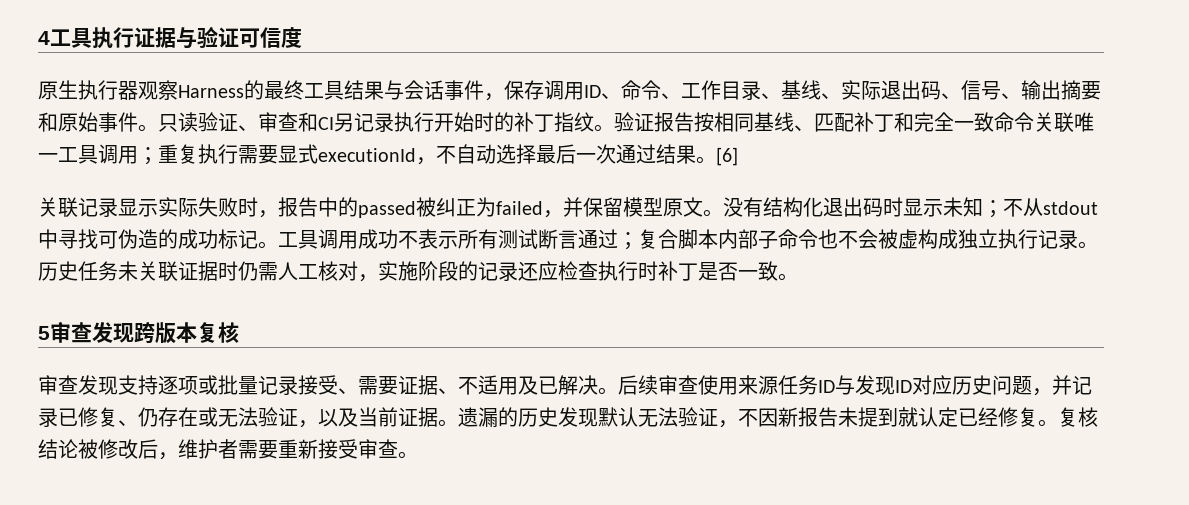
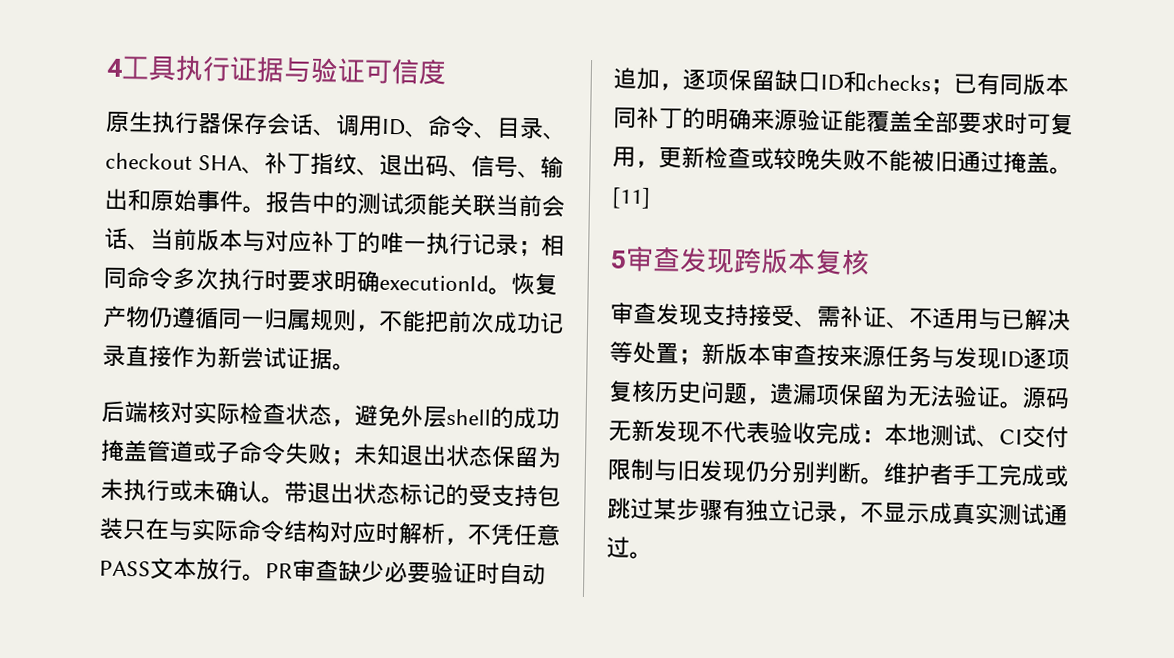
- 原生执行器观察Harness的最终工具结果与会话事件，保存调用ID、命令、工作目录、基线、实际退出码、信号、输出摘要和原始事件。
+ 原生执行器保存会话、调用ID、命令、目录、checkout SHA、补丁指纹、退出码、信号、输出和原始事件。
- 只读验证、审查和CI另记录执行开始时的补丁指纹。验证报告按相同基线、匹配补丁和完全一致命令关联唯一工具调用；重复执行需要显式executionId，不自动选择最后一次通过结果。[6]
- 关联记录显示实际失败时，报告中的passed被纠正为failed，并保留模型原文。没有结构化退出码时显示未知；不从stdout中寻找可伪造的成功标记。工具调用成功不表示所有测试断言通过；复合脚本内部子命令也不会被虚构成独立执行记录。历史任务未关联证据时仍需人工核对，实施阶段的记录还应检查执行时补丁是否一致。
+ 报告中的测试须能关联当前会话、当前版本与对应补丁的唯一执行记录；相同命令多次执行时要求明确executionId。恢复产物仍遵循同一归属规则，不能把前次成功记录直接作为新尝试证据。
+ 后端核对实际检查状态，避免外层shell的成功掩盖管道或子命令失败；未知退出状态保留为未执行或未确认。带退出状态标记的受支持包装只在与实际命令结构对应时解析，不凭任意PASS文本放行。PR审查缺少必要验证时自动追加，逐项保留缺口ID和checks；已有同版本同补丁的明确来源验证能覆盖全部要求时可复用，更新检查或较晚失败不能被旧通过掩盖。[11]
- 审查发现支持逐项或批量记录接受、需要证据、不适用及已解决。后续审查使用来源任务ID与发现ID对应历史问题，并记录已修复、仍存在或无法验证，以及当前证据。遗漏的历史发现默认无法验证，不因新报告未提到就认定已经修复。复核结论被修改后，维护者需要重新接受审查。
+ 审查发现支持接受、需补证、不适用与已解决等处置；新版本审查按来源任务与发现ID逐项复核历史问题，遗漏项保留为无法验证。源码无新发现不代表验收完成：本地测试、CI交付限制与旧发现仍分别判断。维护者手工完成或跳过某步骤有独立记录，不显示成真实测试通过。

